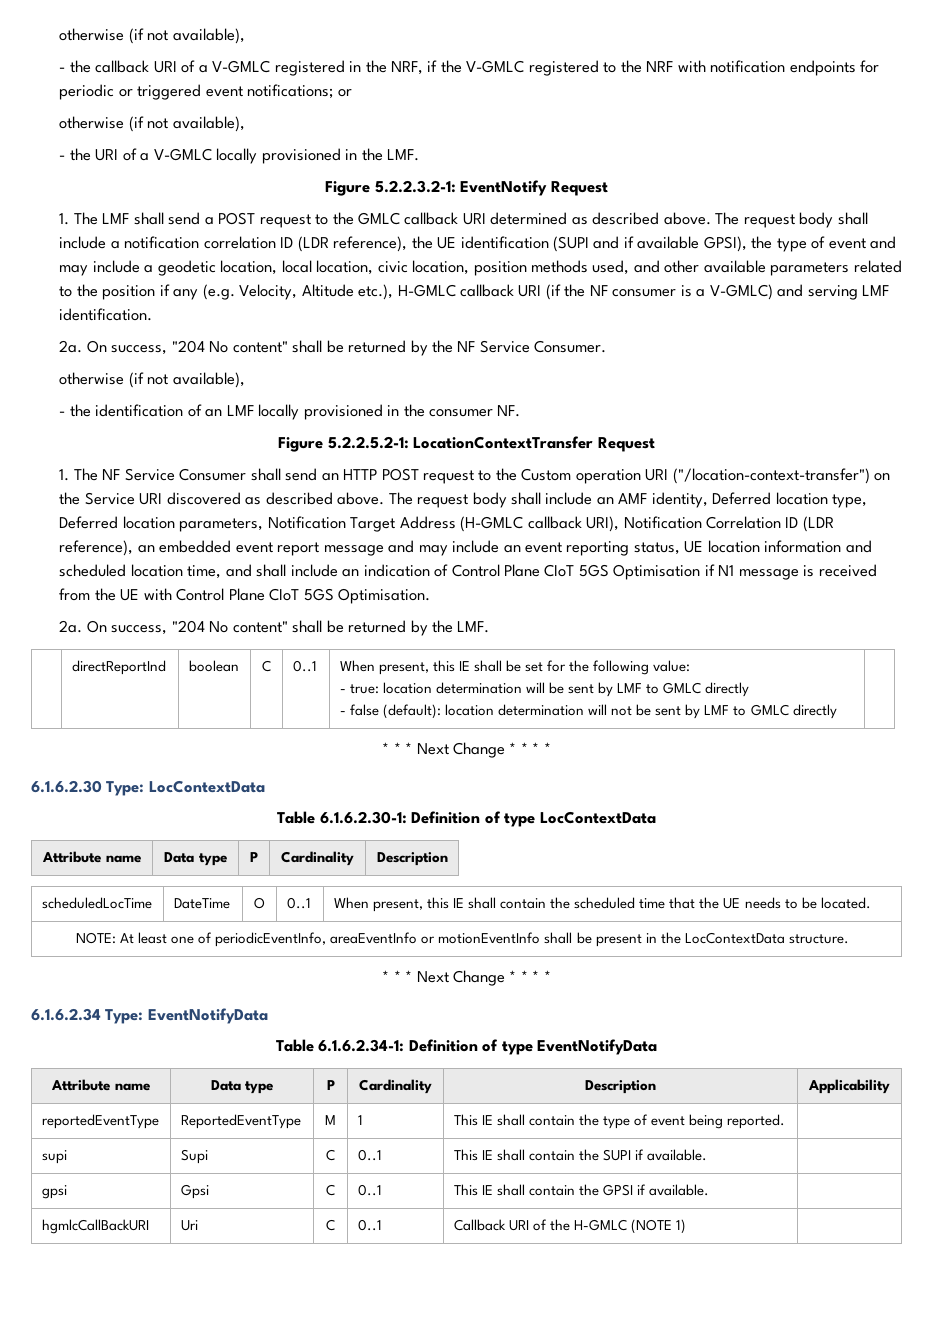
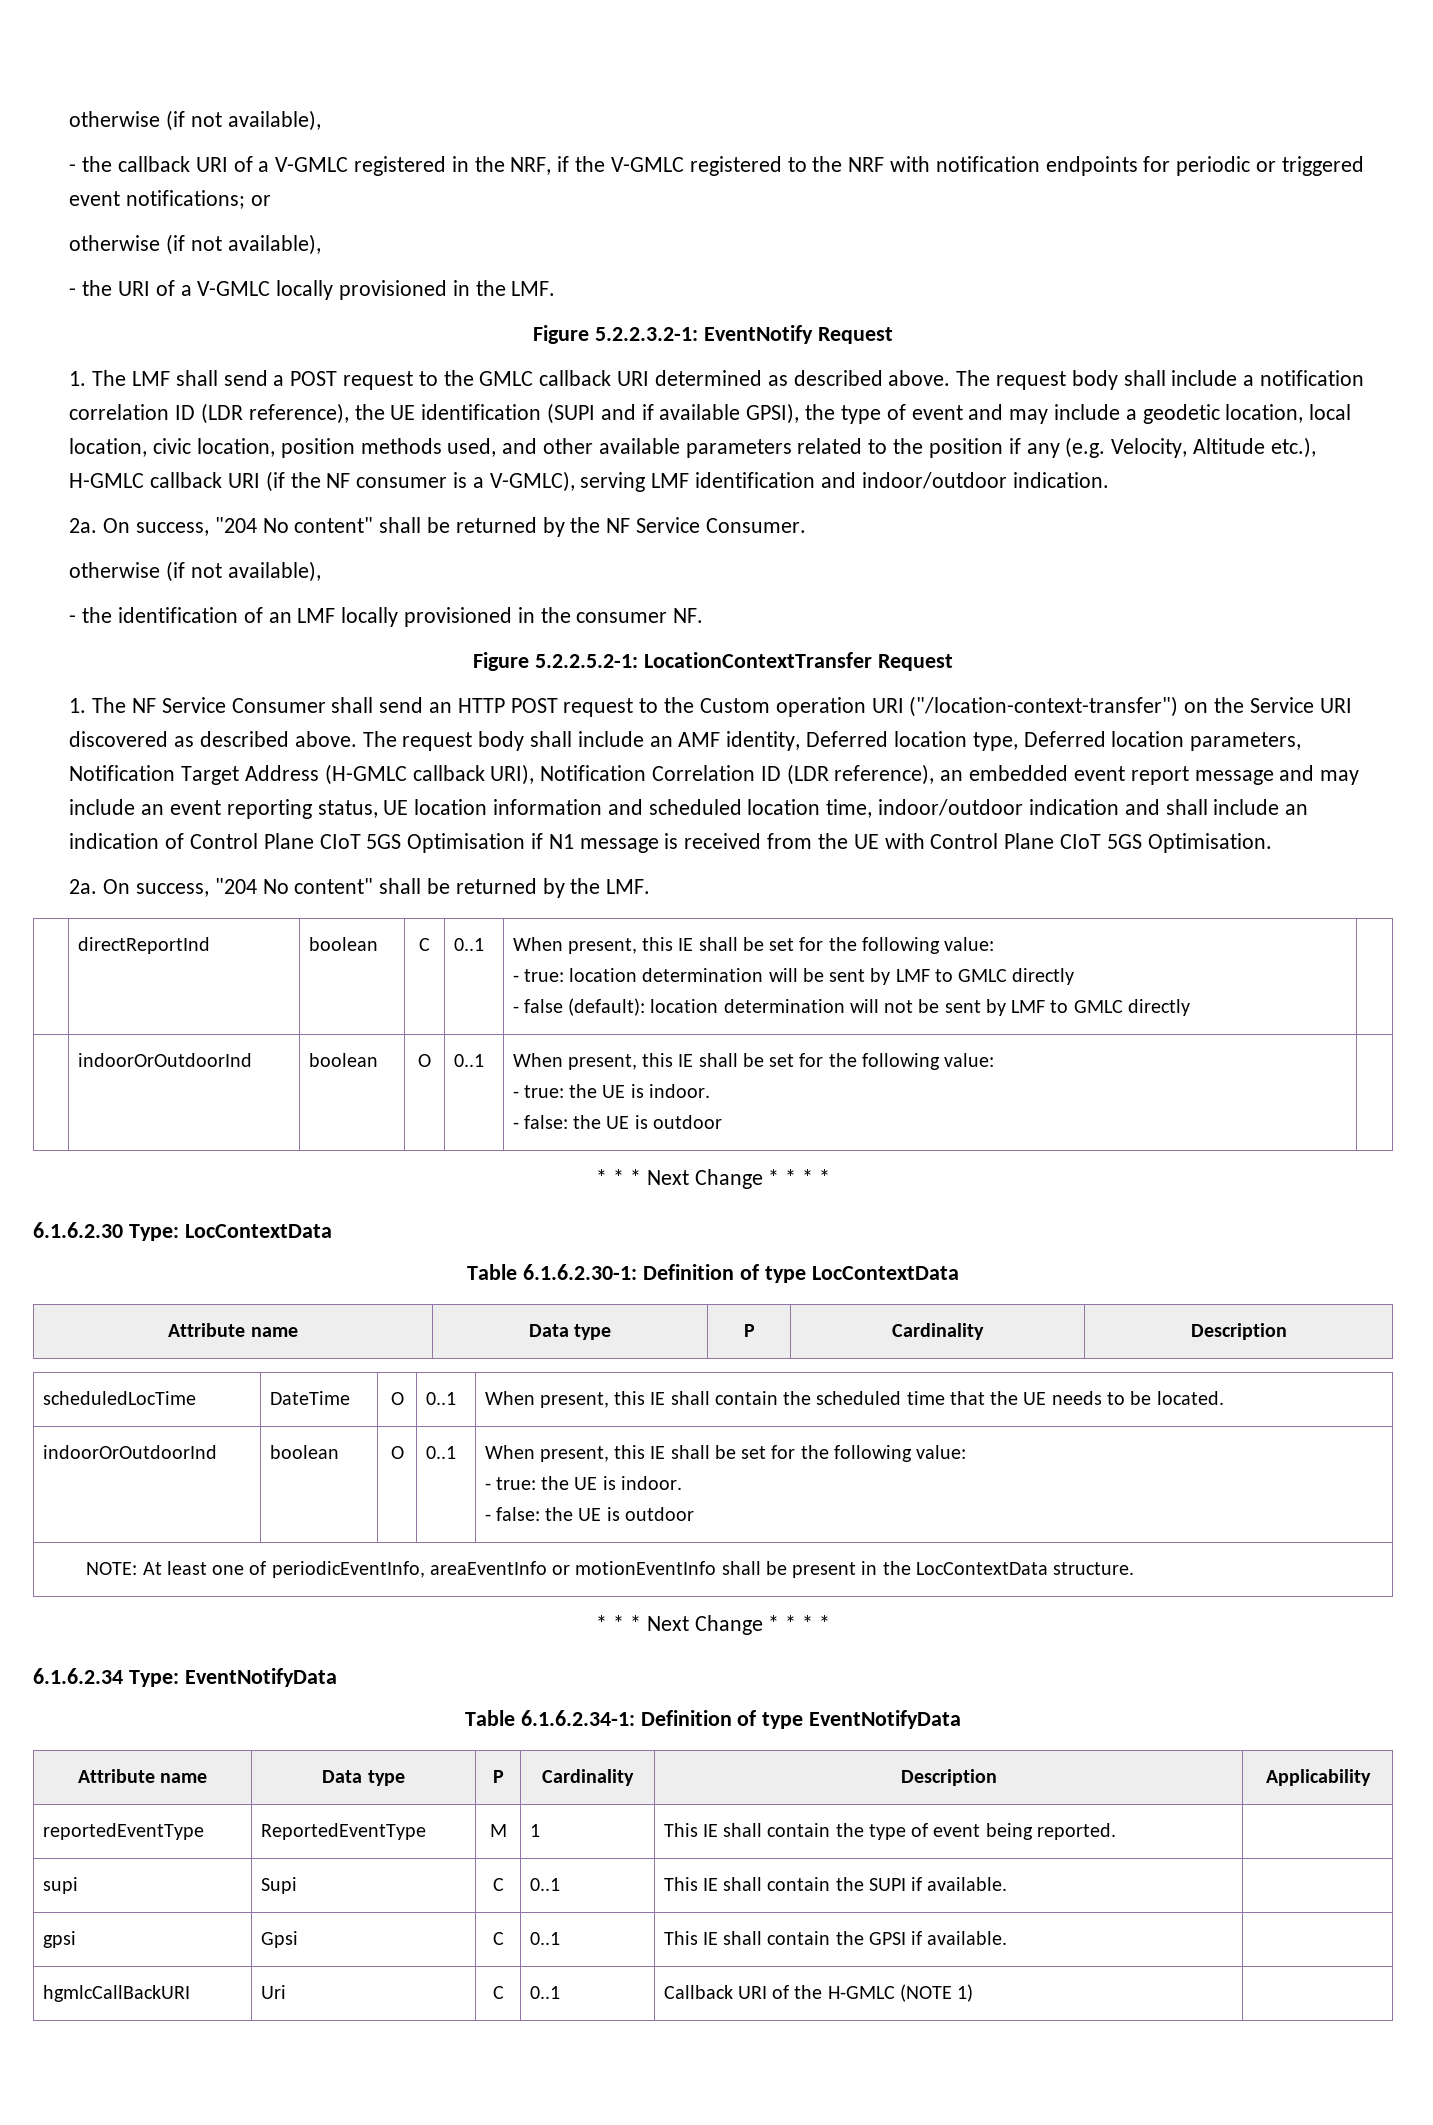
- The request body shall include a notification correlation ID (LDR reference), the UE identification (SUPI and if available GPSI), the type of event and may include a geodetic location, local location, civic location, position methods used, and other available parameters related to the position if any (e.g. Velocity, Altitude etc.), H-GMLC callback URI (if the NF consumer is a V-GMLC) and serving LMF identification.
+ The request body shall include a notification correlation ID (LDR reference), the UE identification (SUPI and if available GPSI), the type of event and may include a geodetic location, local location, civic location, position methods used, and other available parameters related to the position if any (e.g. Velocity, Altitude etc.), H-GMLC callback URI (if the NF consumer is a V-GMLC), serving LMF identification and indoor/outdoor indication.
- The request body shall include an AMF identity, Deferred location type, Deferred location parameters, Notification Target Address (H-GMLC callback URI), Notification Correlation ID (LDR reference), an embedded event report message and may include an event reporting status, UE location information and scheduled location time, and shall include an indication of Control Plane CIoT 5GS Optimisation if N1 message is received from the UE with Control Plane CIoT 5GS Optimisation.
+ The request body shall include an AMF identity, Deferred location type, Deferred location parameters, Notification Target Address (H-GMLC callback URI), Notification Correlation ID (LDR reference), an embedded event report message and may include an event reporting status, UE location information and scheduled location time, indoor/outdoor indication and shall include an indication of Control Plane CIoT 5GS Optimisation if N1 message is received from the UE with Control Plane CIoT 5GS Optimisation.
+ | indoorOrOutdoorInd | boolean | O | 0..1 | When present, this IE shall be set for the following value:
+ - true: the UE is indoor.
+ - false: the UE is outdoor |
  scheduledLocTime | DateTime | O | 0..1 | When present, this IE shall contain the scheduled time that the UE needs to be located.
+ indoorOrOutdoorInd | boolean | O | 0..1 | When present, this IE shall be set for the following value:
+ - true: the UE is indoor.
+ - false: the UE is outdoor

